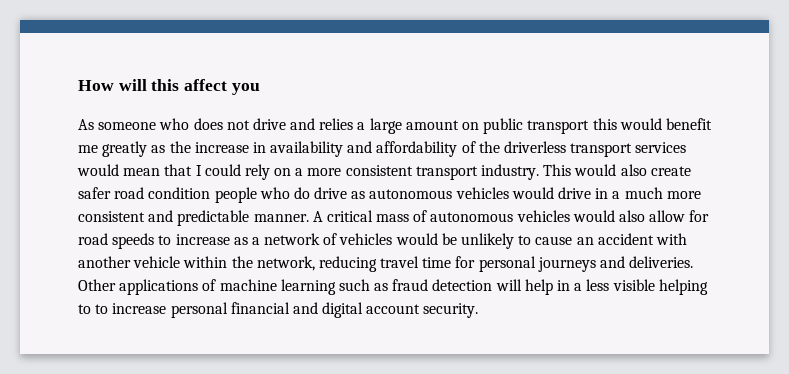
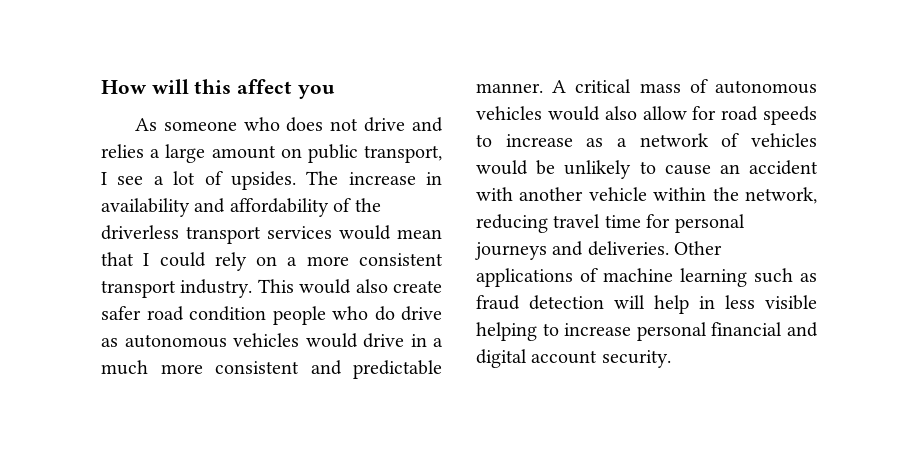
- As someone who does not drive and relies a large amount on public transport this would benefit me greatly as the increase in availability and affordability of the driverless transport services would mean that I could rely on a more consistent transport industry.
+ As someone who does not drive and relies a large amount on public transport, I see a lot of upsides. The increase in availability and affordability of the driverless transport services would mean that I could rely on a more consistent transport industry.
- Other applications of machine learning such as fraud detection will help in a less visible helping to to increase personal financial and digital account security.
+ Other applications of machine learning such as fraud detection will help in less visible helping to increase personal financial and digital account security.

